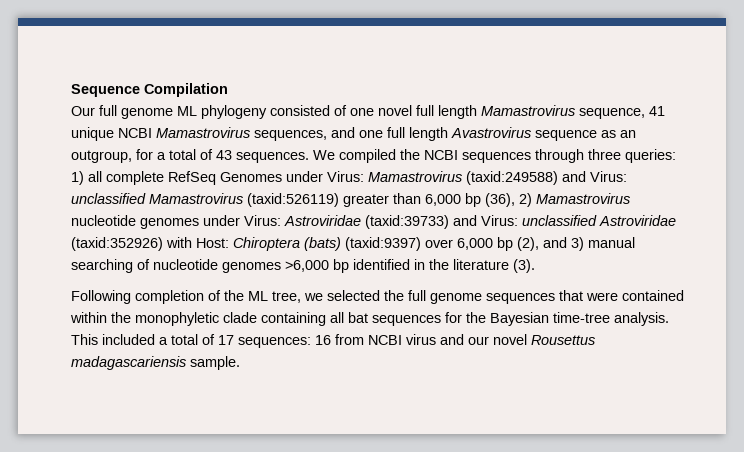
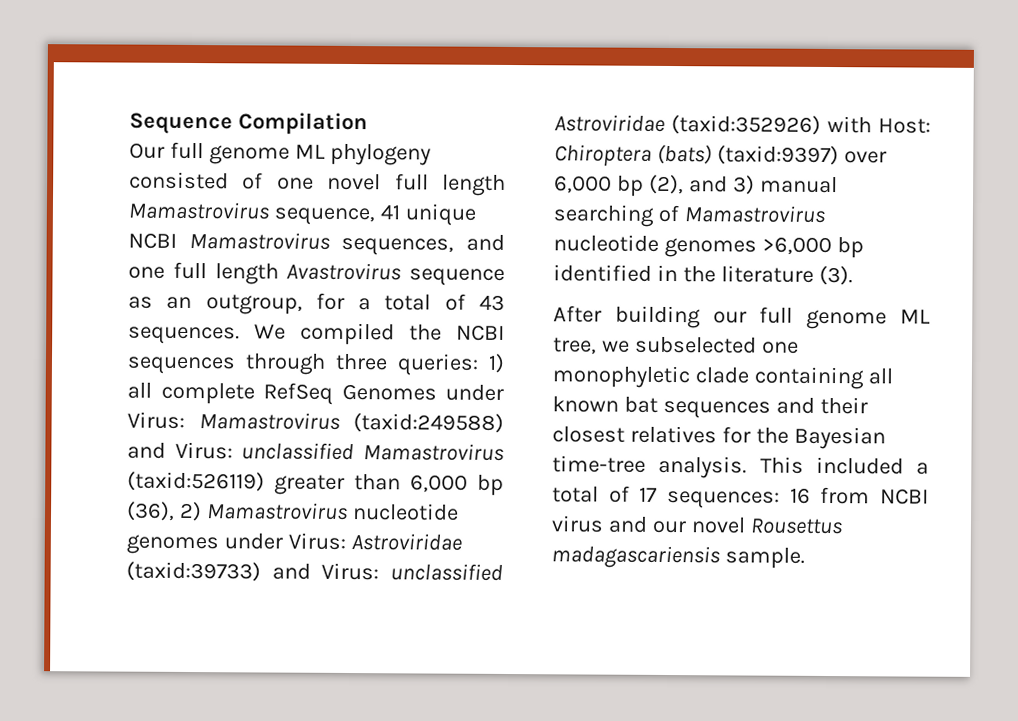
- Chiroptera (bats) (taxid:9397) over 6,000 bp (2), and 3) manual searching of nucleotide genomes >6,000 bp identified in the literature (3).
+ Chiroptera (bats) (taxid:9397) over 6,000 bp (2), and 3) manual searching of Mamastrovirus nucleotide genomes >6,000 bp identified in the literature (3).
- Following completion of the ML tree, we selected the full genome sequences that were contained within the monophyletic clade containing all bat sequences for the Bayesian time-tree analysis.
+ After building our full genome ML tree, we subselected one monophyletic clade containing all known bat sequences and their closest relatives for the Bayesian time-tree analysis.

